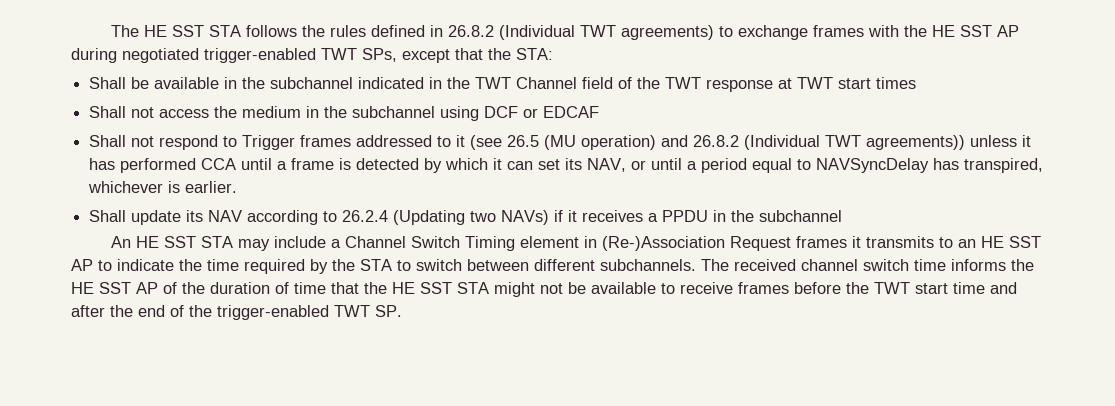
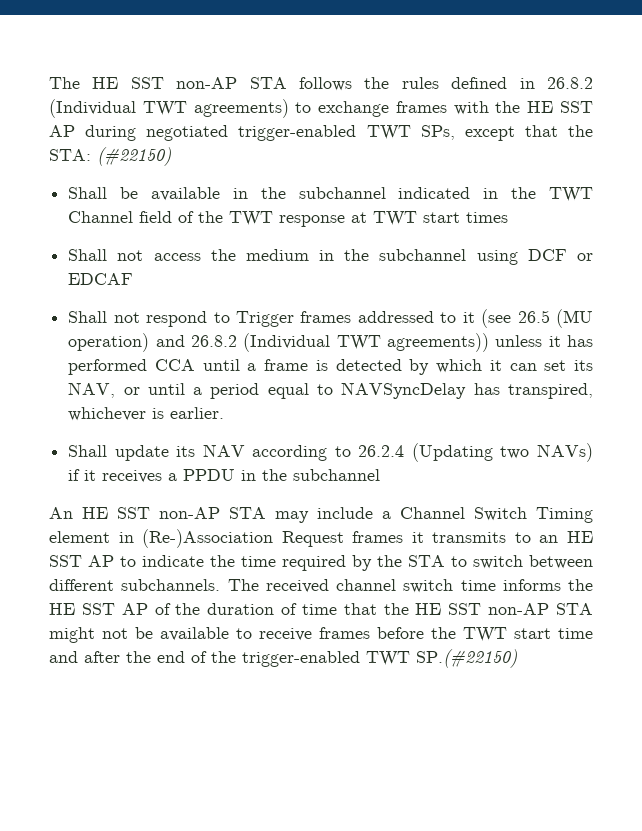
- The HE SST STA follows the rules defined in 26.8.2 (Individual TWT agreements) to exchange frames with the HE SST AP during negotiated trigger-enabled TWT SPs, except that the STA:
+ The HE SST non-AP STA follows the rules defined in 26.8.2 (Individual TWT agreements) to exchange frames with the HE SST AP during negotiated trigger-enabled TWT SPs, except that the STA: (#22150)
- An HE SST STA may include a Channel Switch Timing element in (Re-)Association Request frames it transmits to an HE SST AP to indicate the time required by the STA to switch between different subchannels.
+ An HE SST non-AP STA may include a Channel Switch Timing element in (Re-)Association Request frames it transmits to an HE SST AP to indicate the time required by the STA to switch between different subchannels.
- The received channel switch time informs the HE SST AP of the duration of time that the HE SST STA might not be available to receive frames before the TWT start time and after the end of the trigger-enabled TWT SP.
+ The received channel switch time informs the HE SST AP of the duration of time that the HE SST non-AP STA might not be available to receive frames before the TWT start time and after the end of the trigger-enabled TWT SP.(#22150)

